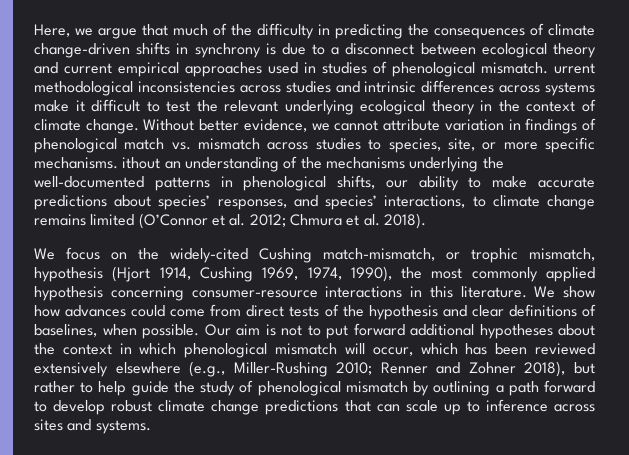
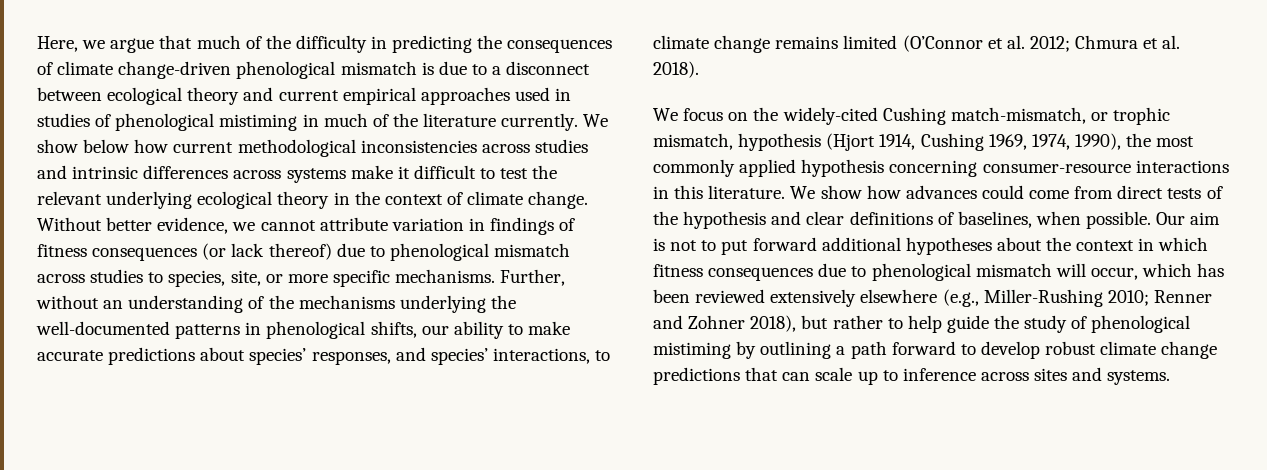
- Here, we argue that much of the difficulty in predicting the consequences of climate change-driven shifts in synchrony is due to a disconnect between ecological theory and current empirical approaches used in studies of phenological mismatch. urrent methodological inconsistencies across studies and intrinsic differences across systems make it difficult to test the relevant underlying ecological theory in the context of climate change.
+ Here, we argue that much of the difficulty in predicting the consequences of climate change-driven phenological mismatch is due to a disconnect between ecological theory and current empirical approaches used in studies of phenological mistiming in much of the literature currently. We show below how current methodological inconsistencies across studies and intrinsic differences across systems make it difficult to test the relevant underlying ecological theory in the context of climate change.
- Without better evidence, we cannot attribute variation in findings of phenological match vs. mismatch across studies to species, site, or more specific mechanisms. ithout an understanding of the mechanisms underlying the well-documented patterns in phenological shifts, our ability to make accurate predictions about species’ responses, and species’ interactions, to climate change remains limited (O’Connor et al. 2012; Chmura et al. 2018).
+ Without better evidence, we cannot attribute variation in findings of fitness consequences (or lack thereof) due to phenological mismatch across studies to species, site, or more specific mechanisms. Further, without an understanding of the mechanisms underlying the well-documented patterns in phenological shifts, our ability to make accurate predictions about species’ responses, and species’ interactions, to climate change remains limited (O’Connor et al. 2012; Chmura et al. 2018).
- Our aim is not to put forward additional hypotheses about the context in which phenological mismatch will occur, which has been reviewed extensively elsewhere (e.g., Miller-Rushing 2010;
+ Our aim is not to put forward additional hypotheses about the context in which fitness consequences due to phenological mismatch will occur, which has been reviewed extensively elsewhere (e.g., Miller-Rushing 2010;
- Renner and Zohner 2018), but rather to help guide the study of phenological mismatch by outlining a path forward to develop robust climate change predictions that can scale up to inference across sites and systems.
+ Renner and Zohner 2018), but rather to help guide the study of phenological mistiming by outlining a path forward to develop robust climate change predictions that can scale up to inference across sites and systems.

